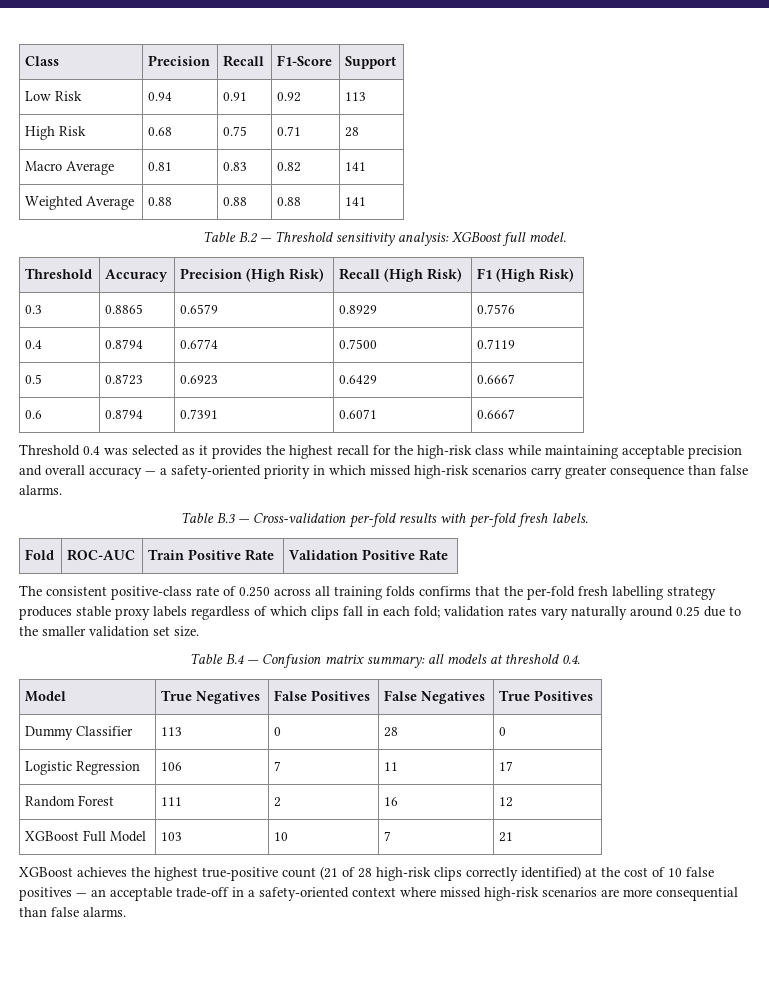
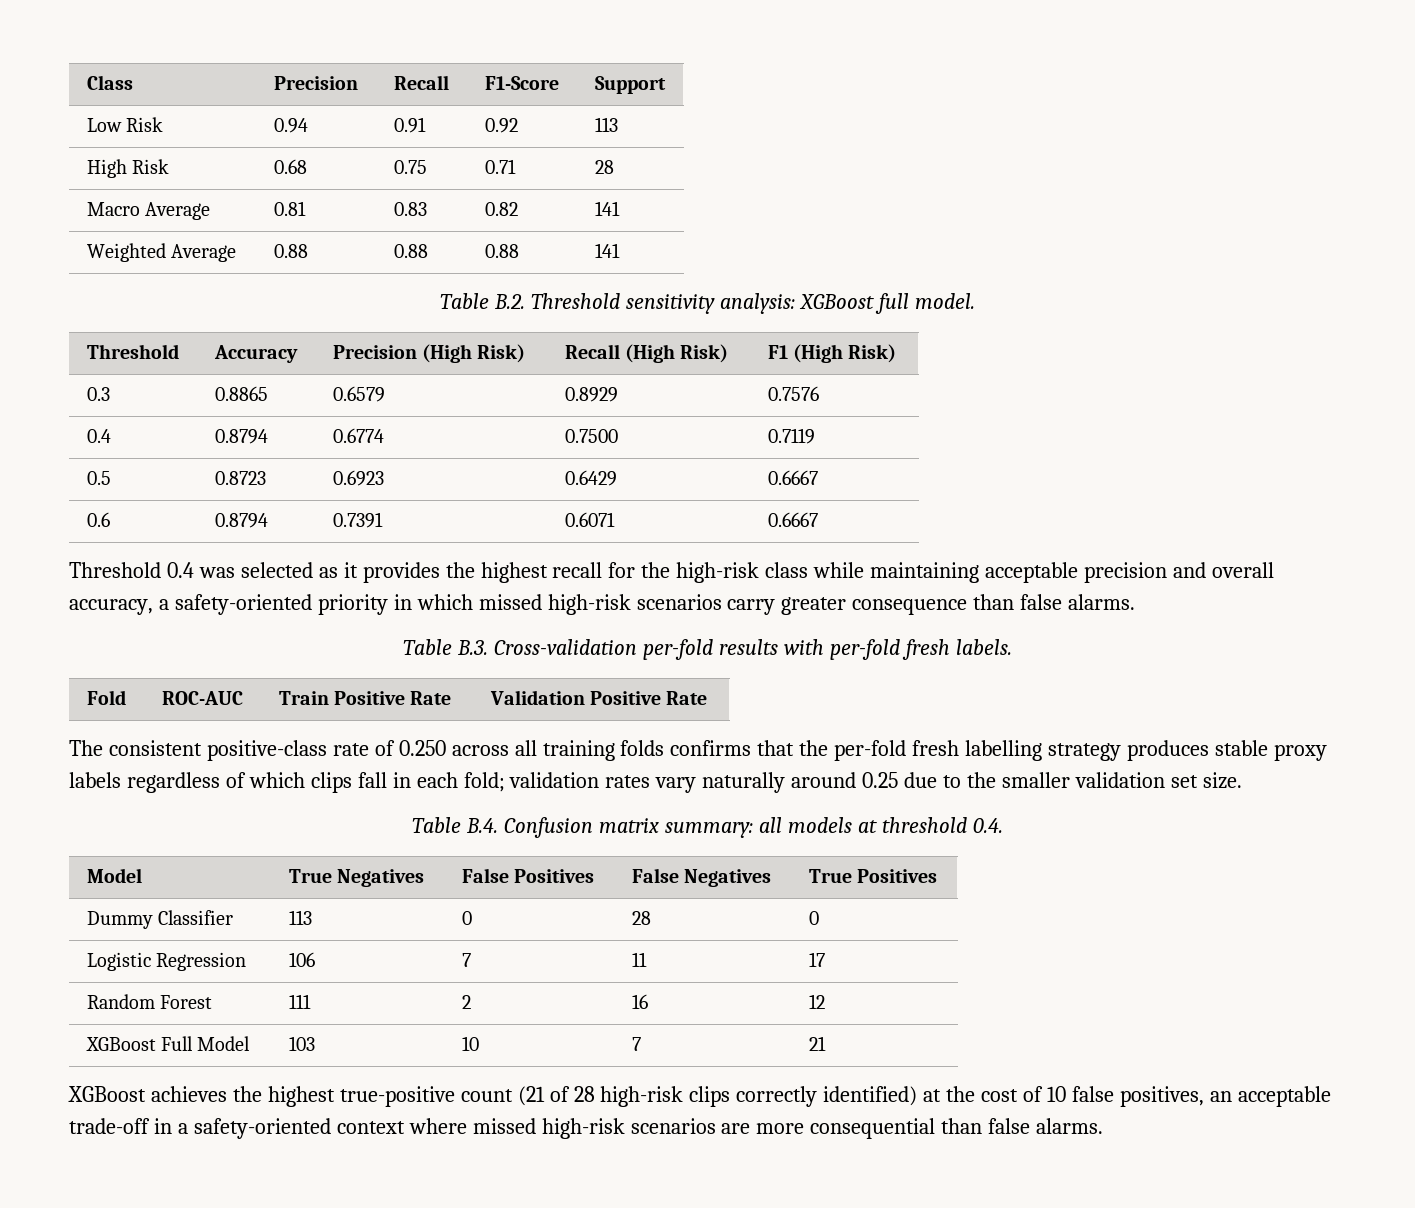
- Table B.2 — Threshold sensitivity analysis: XGBoost full model.
+ Table B.2. Threshold sensitivity analysis: XGBoost full model.
- Threshold 0.4 was selected as it provides the highest recall for the high-risk class while maintaining acceptable precision and overall accuracy — a safety-oriented priority in which missed high-risk scenarios carry greater consequence than false alarms.
+ Threshold 0.4 was selected as it provides the highest recall for the high-risk class while maintaining acceptable precision and overall accuracy, a safety-oriented priority in which missed high-risk scenarios carry greater consequence than false alarms.
- Table B.3 — Cross-validation per-fold results with per-fold fresh labels.
+ Table B.3. Cross-validation per-fold results with per-fold fresh labels.
- Table B.4 — Confusion matrix summary: all models at threshold 0.4.
+ Table B.4. Confusion matrix summary: all models at threshold 0.4.
- XGBoost achieves the highest true-positive count (21 of 28 high-risk clips correctly identified) at the cost of 10 false positives — an acceptable trade-off in a safety-oriented context where missed high-risk scenarios are more consequential than false alarms.
+ XGBoost achieves the highest true-positive count (21 of 28 high-risk clips correctly identified) at the cost of 10 false positives, an acceptable trade-off in a safety-oriented context where missed high-risk scenarios are more consequential than false alarms.

